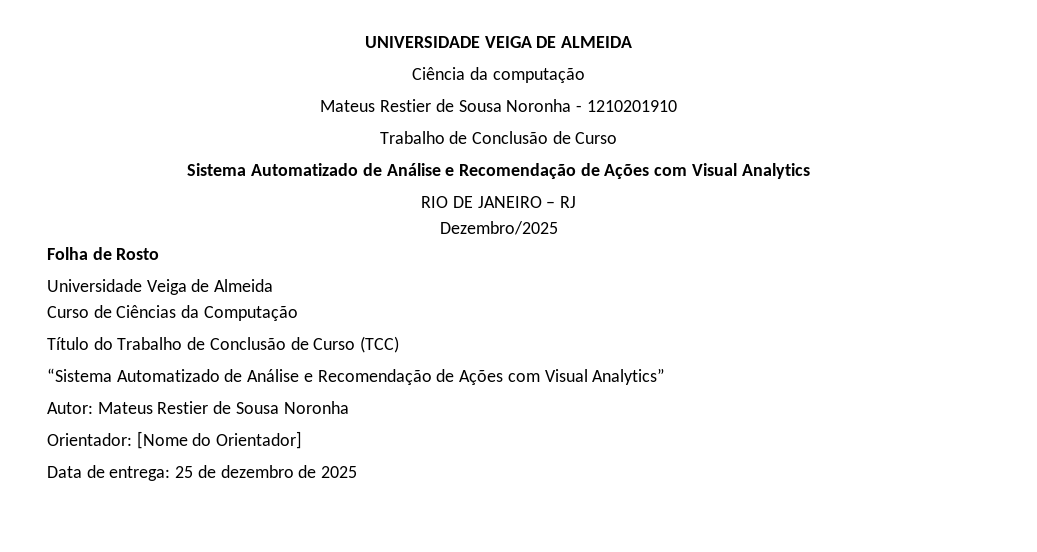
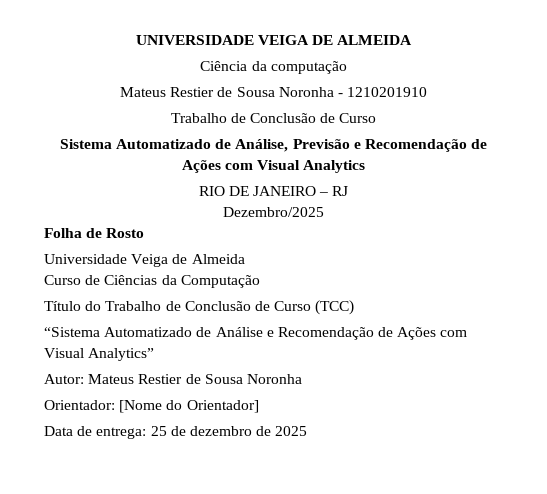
- Sistema Automatizado de Análise e Recomendação de Ações com Visual Analytics
+ Sistema Automatizado de Análise, Previsão e Recomendação de Ações com Visual Analytics

